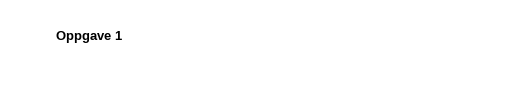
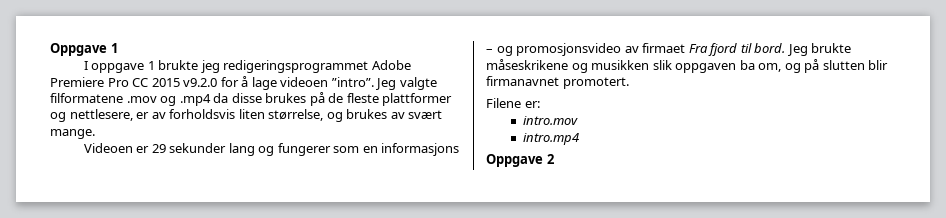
+ I oppgave 1 brukte jeg redigeringsprogrammet Adobe Premiere Pro CC 2015 v9.2.0 for å lage videoen ”intro”. Jeg valgte filformatene .mov og .mp4 da disse brukes på de fleste plattformer og nettlesere, er av forholdsvis liten størrelse, og brukes av svært mange.
+ Videoen er 29 sekunder lang og fungerer som en informasjons – og promosjonsvideo av firmaet Fra fjord til bord. Jeg brukte måseskrikene og musikken slik oppgaven ba om, og på slutten blir firmanavnet promotert.
+ Filene er:
+ intro.mov
+ intro.mp4
+ Oppgave 2

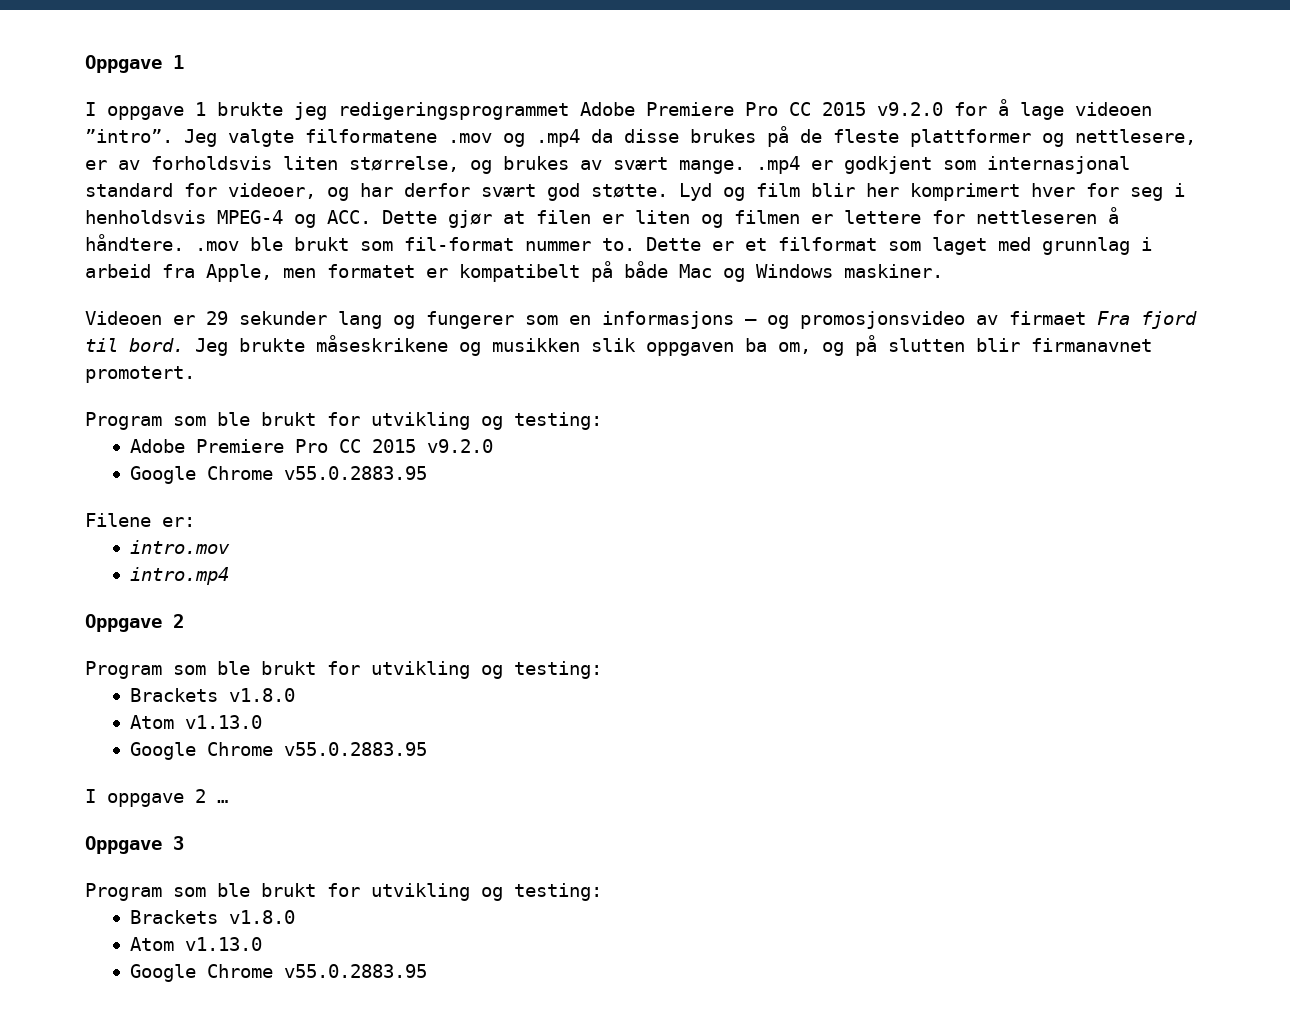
- Jeg valgte filformatene .mov og .mp4 da disse brukes på de fleste plattformer og nettlesere, er av forholdsvis liten størrelse, og brukes av svært mange.
+ Jeg valgte filformatene .mov og .mp4 da disse brukes på de fleste plattformer og nettlesere, er av forholdsvis liten størrelse, og brukes av svært mange. .mp4 er godkjent som internasjonal standard for videoer, og har derfor svært god støtte. Lyd og film blir her komprimert hver for seg i henholdsvis MPEG-4 og ACC. Dette gjør at filen er liten og filmen er lettere for nettleseren å håndtere. .mov ble brukt som fil-format nummer to. Dette er et filformat som laget med grunnlag i arbeid fra Apple, men formatet er kompatibelt på både Mac og Windows maskiner.
  Jeg brukte måseskrikene og musikken slik oppgaven ba om, og på slutten blir firmanavnet promotert.
+ Program som ble brukt for utvikling og testing:
+ Adobe Premiere Pro CC 2015 v9.2.0
+ Google Chrome v55.0.2883.95
  Oppgave 2
+ Program som ble brukt for utvikling og testing:
+ Brackets v1.8.0
+ Atom v1.13.0
+ Google Chrome v55.0.2883.95
+ I oppgave 2 …
+ Oppgave 3
+ Program som ble brukt for utvikling og testing:
+ Brackets v1.8.0
+ Atom v1.13.0
+ Google Chrome v55.0.2883.95

